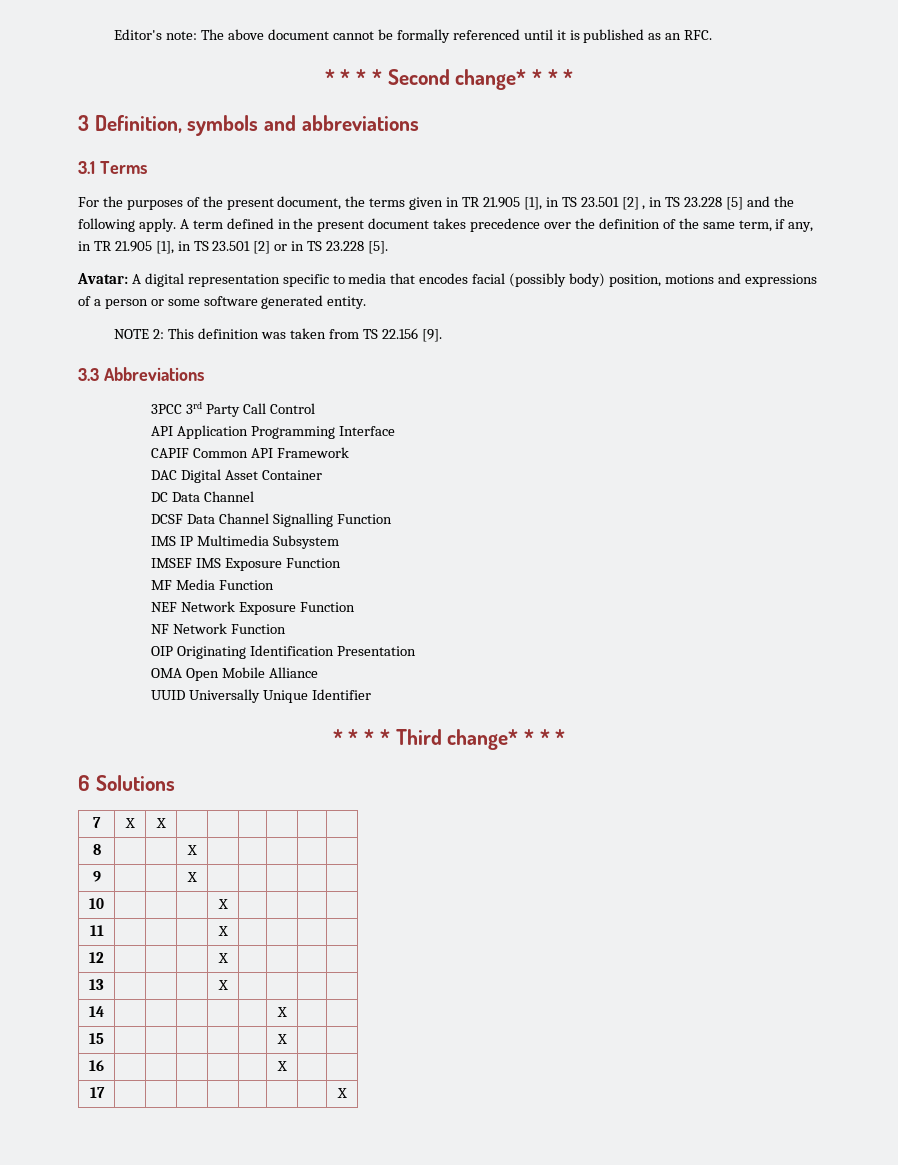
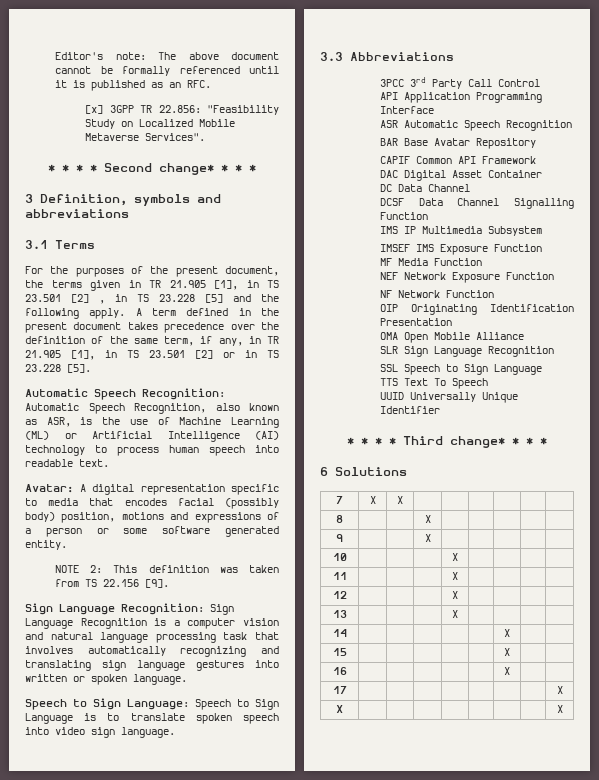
+ [x] 3GPP TR 22.856: "Feasibility Study on Localized Mobile Metaverse Services".
+ Automatic Speech Recognition: Automatic Speech Recognition, also known as ASR, is the use of Machine Learning (ML) or Artificial Intelligence (AI) technology to process human speech into readable text.
+ Sign Language Recognition: Sign Language Recognition is a computer vision and natural language processing task that involves automatically recognizing and translating sign language gestures into written or spoken language.
+ Speech to Sign Language: Speech to Sign Language is to translate spoken speech into video sign language.
+ ASR Automatic Speech Recognition
+ BAR Base Avatar Repository
+ SLR Sign Language Recognition
+ SSL Speech to Sign Language
+ TTS Text To Speech
+ X | | | | | | | | X

